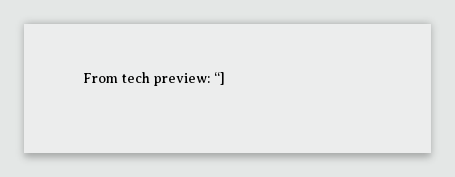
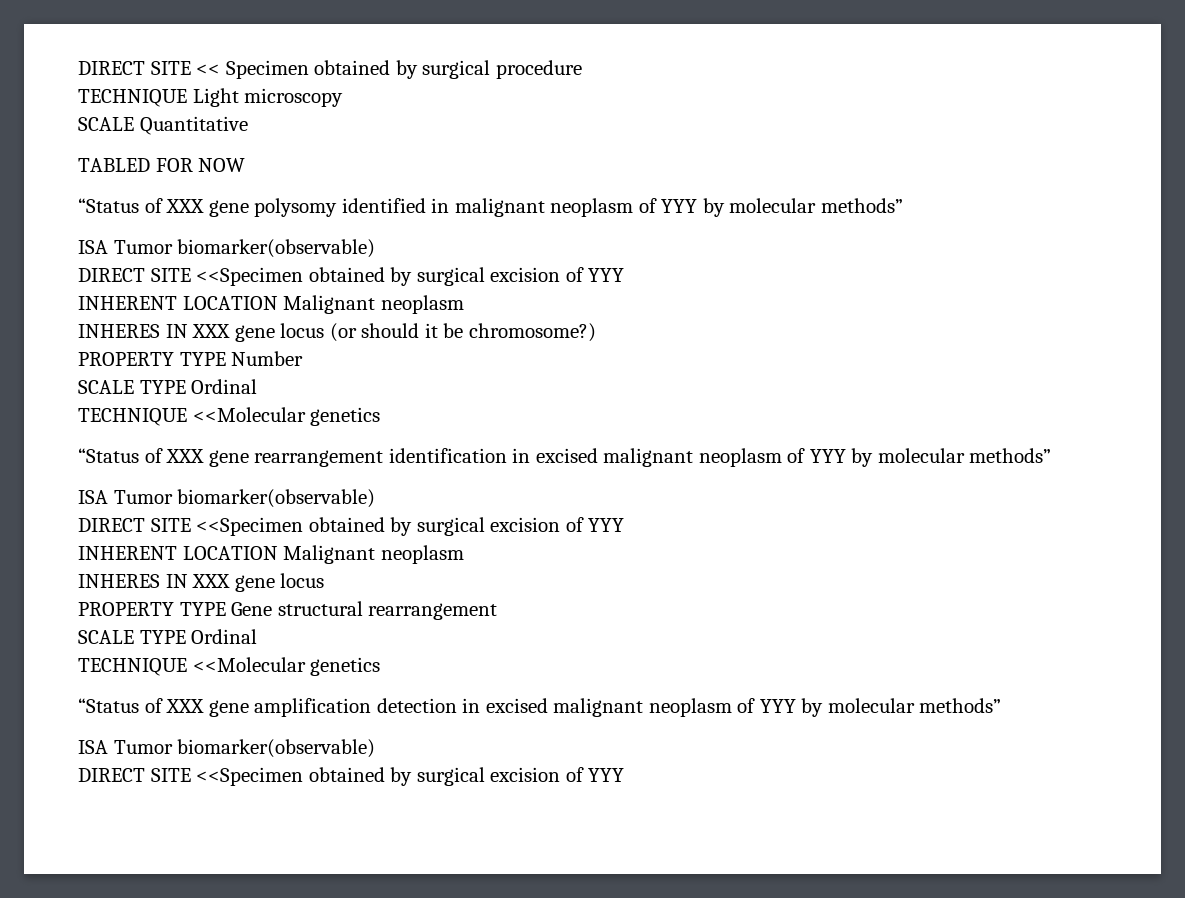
- From tech preview: “]
+ DIRECT SITE << Specimen obtained by surgical procedure
+ TECHNIQUE Light microscopy
+ SCALE Quantitative
+ TABLED FOR NOW
+ “Status of XXX gene polysomy identified in malignant neoplasm of YYY by molecular methods”
+ ISA Tumor biomarker(observable)
+ DIRECT SITE <<Specimen obtained by surgical excision of YYY
+ INHERENT LOCATION Malignant neoplasm
+ INHERES IN XXX gene locus (or should it be chromosome?)
+ PROPERTY TYPE Number
+ SCALE TYPE Ordinal
+ TECHNIQUE <<Molecular genetics
+ “Status of XXX gene rearrangement identification in excised malignant neoplasm of YYY by molecular methods”
+ ISA Tumor biomarker(observable)
+ DIRECT SITE <<Specimen obtained by surgical excision of YYY
+ INHERENT LOCATION Malignant neoplasm
+ INHERES IN XXX gene locus
+ PROPERTY TYPE Gene structural rearrangement
+ SCALE TYPE Ordinal
+ TECHNIQUE <<Molecular genetics
+ “Status of XXX gene amplification detection in excised malignant neoplasm of YYY by molecular methods”
+ ISA Tumor biomarker(observable)
+ DIRECT SITE <<Specimen obtained by surgical excision of YYY

